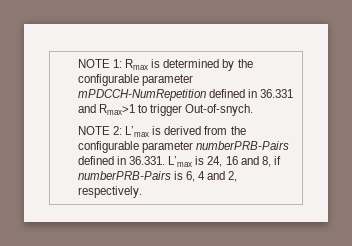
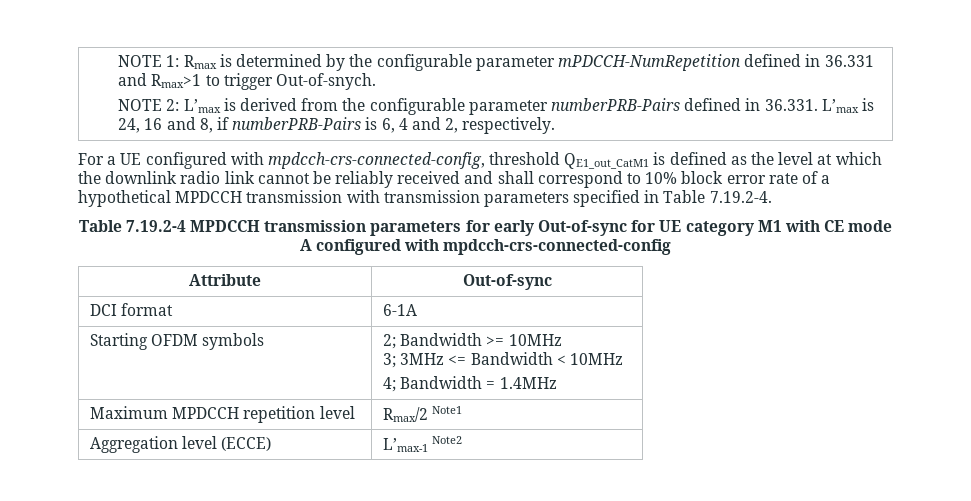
+ For a UE configured with mpdcch-crs-connected-config, threshold QE1_out_CatM1 is defined as the level at which the downlink radio link cannot be reliably received and shall correspond to 10% block error rate of a hypothetical MPDCCH transmission with transmission parameters specified in Table 7.19.2-4.
+ Table 7.19.2-4 MPDCCH transmission parameters for early Out-of-sync for UE category M1 with CE mode A configured with mpdcch-crs-connected-config
+ Attribute | Out-of-sync
+ DCI format | 6-1A
+ Starting OFDM symbols | 2; Bandwidth >= 10MHz
+ 3; 3MHz <= Bandwidth < 10MHz
+ 4; Bandwidth = 1.4MHz
+ Maximum MPDCCH repetition level | Rmax/2 Note1
+ Aggregation level (ECCE) | L’max-1 Note2

